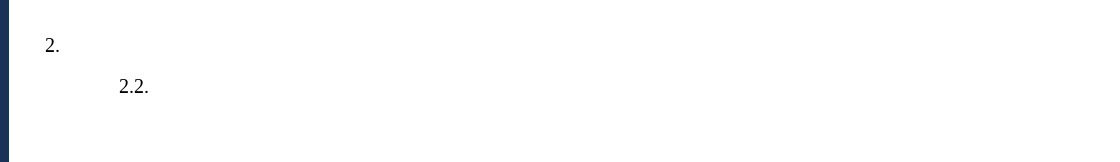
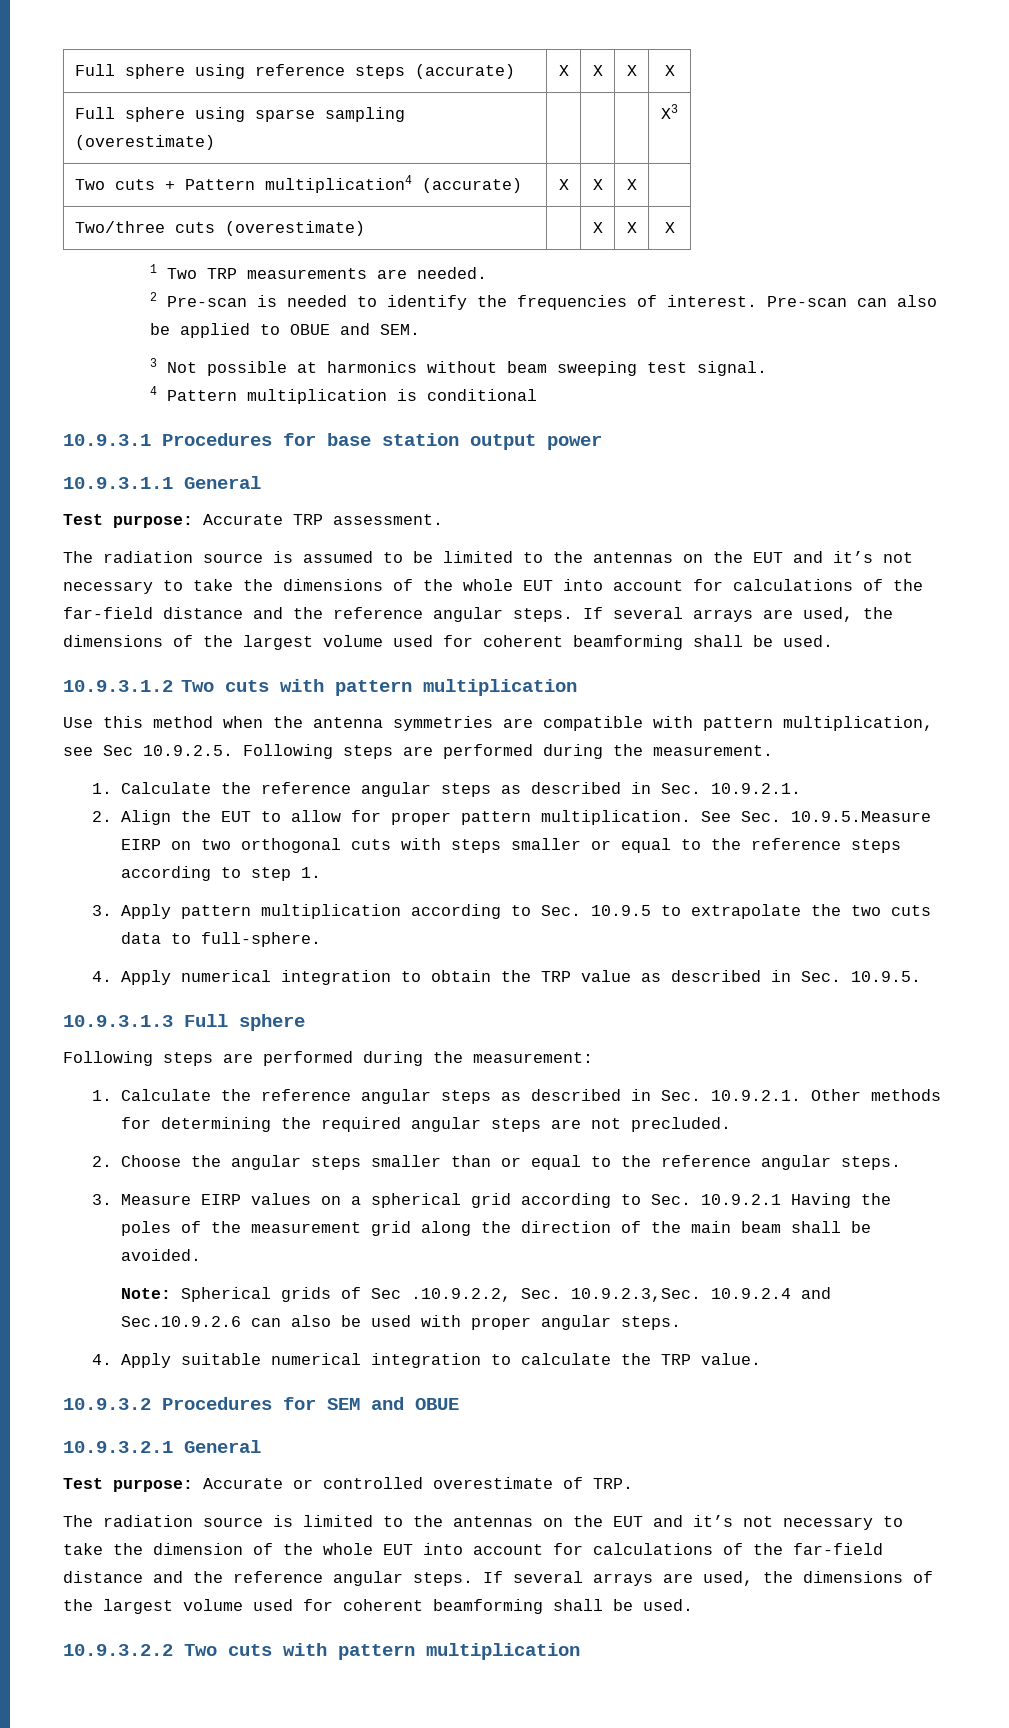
- 2.
- 2.2.
+ Full sphere using reference steps (accurate) | X | X | X | X
+ Full sphere using sparse sampling (overestimate) | | | | X3
+ Two cuts + Pattern multiplication4 (accurate) | X | X | X |
+ Two/three cuts (overestimate) | | X | X | X
+ 1 Two TRP measurements are needed.
+ 2 Pre-scan is needed to identify the frequencies of interest. Pre-scan can also be applied to OBUE and SEM.
+ 3 Not possible at harmonics without beam sweeping test signal.
+ 4 Pattern multiplication is conditional
+ 10.9.3.1 Procedures for base station output power
+ 10.9.3.1.1 General
+ Test purpose: Accurate TRP assessment.
+ The radiation source is assumed to be limited to the antennas on the EUT and it’s not necessary to take the dimensions of the whole EUT into account for calculations of the far-field distance and the reference angular steps. If several arrays are used, the dimensions of the largest volume used for coherent beamforming shall be used.
+ 10.9.3.1.2 Two cuts with pattern multiplication
+ Use this method when the antenna symmetries are compatible with pattern multiplication, see Sec 10.9.2.5. Following steps are performed during the measurement.
+ 1. Calculate the reference angular steps as described in Sec. 10.9.2.1.
+ 2. Align the EUT to allow for proper pattern multiplication. See Sec. 10.9.5.Measure EIRP on two orthogonal cuts with steps smaller or equal to the reference steps according to step 1.
+ 3. Apply pattern multiplication according to Sec. 10.9.5 to extrapolate the two cuts data to full-sphere.
+ 4. Apply numerical integration to obtain the TRP value as described in Sec. 10.9.5.
+ 10.9.3.1.3 Full sphere
+ Following steps are performed during the measurement:
+ 1. Calculate the reference angular steps as described in Sec. 10.9.2.1. Other methods for determining the required angular steps are not precluded.
+ 2. Choose the angular steps smaller than or equal to the reference angular steps.
+ 3. Measure EIRP values on a spherical grid according to Sec. 10.9.2.1 Having the poles of the measurement grid along the direction of the main beam shall be avoided.
+ Note: Spherical grids of Sec .10.9.2.2, Sec. 10.9.2.3,Sec. 10.9.2.4 and Sec.10.9.2.6 can also be used with proper angular steps.
+ 4. Apply suitable numerical integration to calculate the TRP value.
+ 10.9.3.2 Procedures for SEM and OBUE
+ 10.9.3.2.1 General
+ Test purpose: Accurate or controlled overestimate of TRP.
+ The radiation source is limited to the antennas on the EUT and it’s not necessary to take the dimension of the whole EUT into account for calculations of the far-field distance and the reference angular steps. If several arrays are used, the dimensions of the largest volume used for coherent beamforming shall be used.
+ 10.9.3.2.2 Two cuts with pattern multiplication

